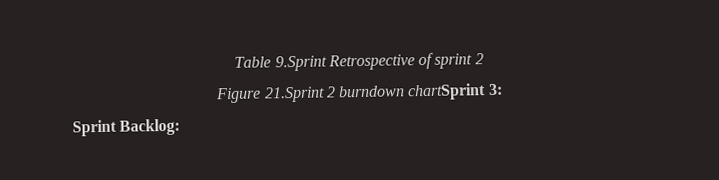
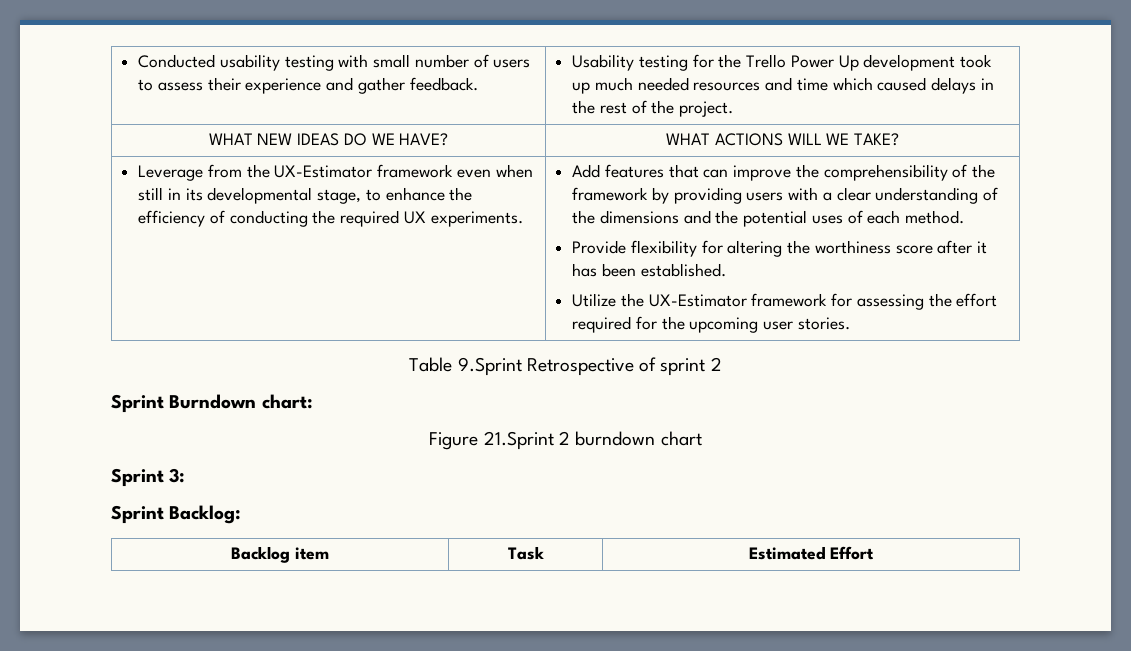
+ Conducted usability testing with small number of users to assess their experience and gather feedback. | Usability testing for the Trello Power Up development took up much needed resources and time which caused delays in the rest of the project.
+ WHAT NEW IDEAS DO WE HAVE? | WHAT ACTIONS WILL WE TAKE?
+ Leverage from the UX-Estimator framework even when still in its developmental stage, to enhance the efficiency of conducting the required UX experiments. | Add features that can improve the comprehensibility of the framework by providing users with a clear understanding of the dimensions and the potential uses of each method.
+ Provide flexibility for altering the worthiness score after it has been established.
+ Utilize the UX-Estimator framework for assessing the effort required for the upcoming user stories.
+ Sprint Burndown chart:
- Figure 21.Sprint 2 burndown chartSprint 3:
+ Figure 21.Sprint 2 burndown chart
+ Sprint 3:
+ Backlog item | Task | Estimated Effort

